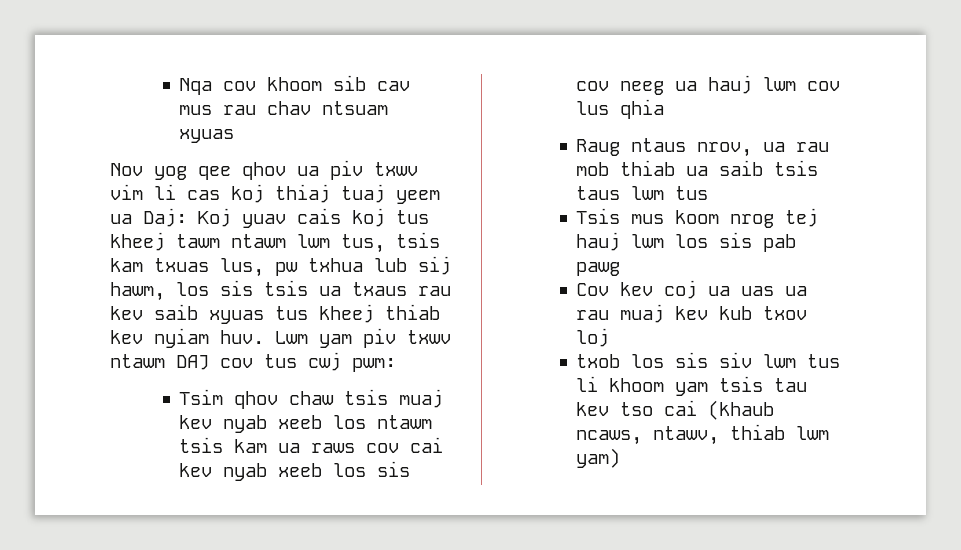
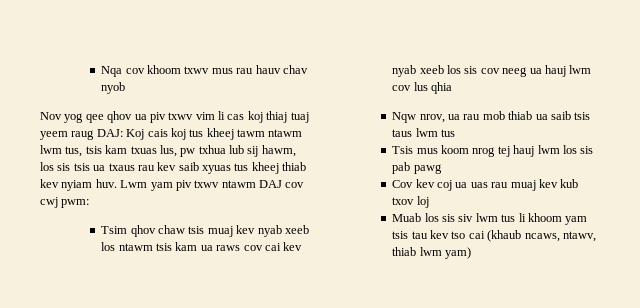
- Nqa cov khoom sib cav mus rau chav ntsuam xyuas
+ Nqa cov khoom txwv mus rau hauv chav nyob
- Nov yog qee qhov ua piv txwv vim li cas koj thiaj tuaj yeem ua Daj: Koj yuav cais koj tus kheej tawm ntawm lwm tus, tsis kam txuas lus, pw txhua lub sij hawm, los sis tsis ua txaus rau kev saib xyuas tus kheej thiab kev nyiam huv.
+ Nov yog qee qhov ua piv txwv vim li cas koj thiaj tuaj yeem raug DAJ: Koj cais koj tus kheej tawm ntawm lwm tus, tsis kam txuas lus, pw txhua lub sij hawm, los sis tsis ua txaus rau kev saib xyuas tus kheej thiab kev nyiam huv.
- Lwm yam piv txwv ntawm DAJ cov tus cwj pwm:
+ Lwm yam piv txwv ntawm DAJ cov cwj pwm:
- Raug ntaus nrov, ua rau mob thiab ua saib tsis taus lwm tus
+ Nqw nrov, ua rau mob thiab ua saib tsis taus lwm tus
- Cov kev coj ua uas ua rau muaj kev kub txov loj
+ Cov kev coj ua uas rau muaj kev kub txov loj
- txob los sis siv lwm tus li khoom yam tsis tau kev tso cai (khaub ncaws, ntawv, thiab lwm yam)
+ Muab los sis siv lwm tus li khoom yam tsis tau kev tso cai (khaub ncaws, ntawv, thiab lwm yam)

